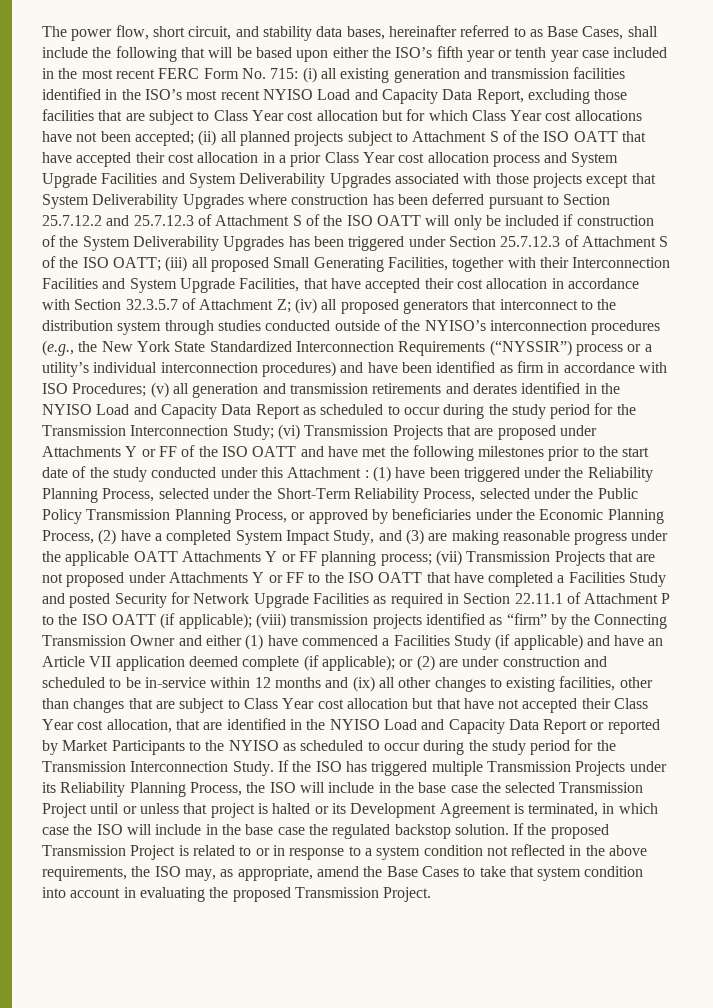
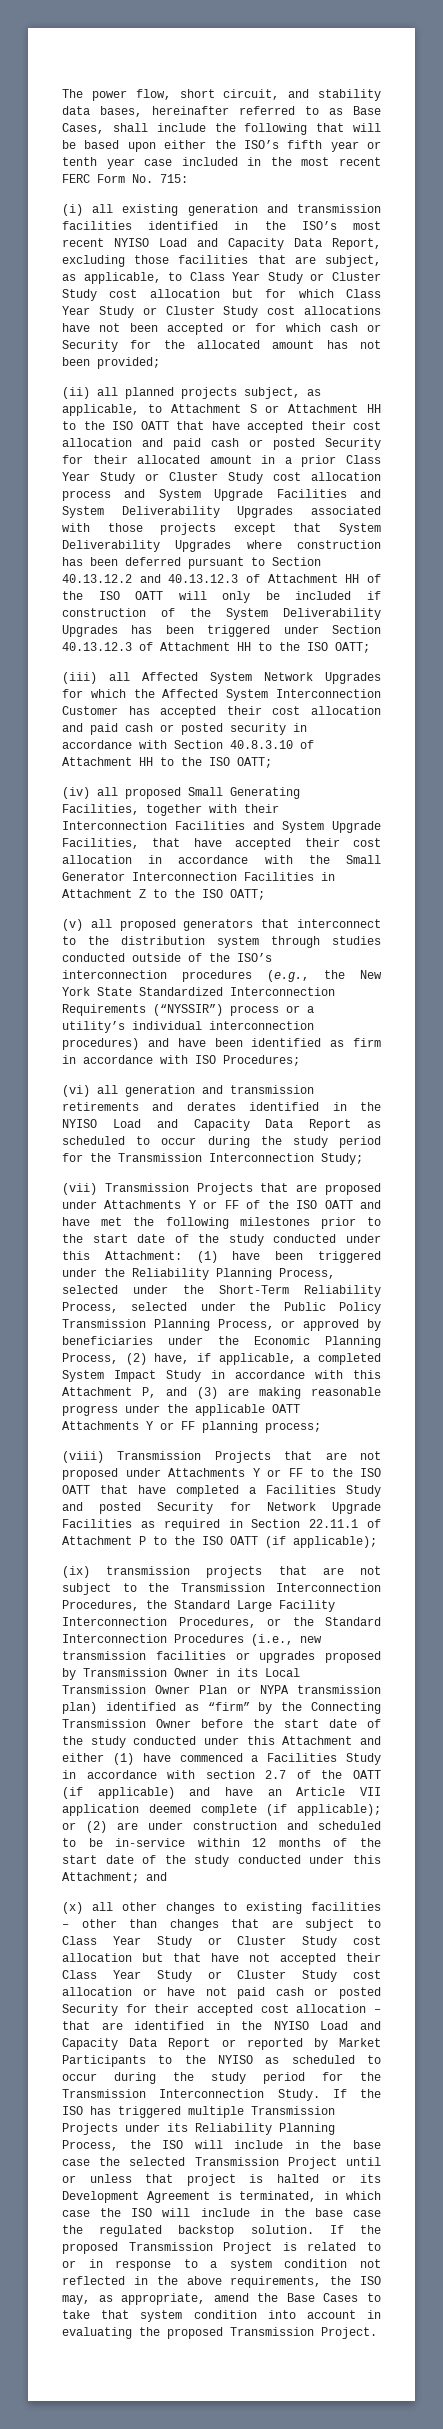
- The power flow, short circuit, and stability data bases, hereinafter referred to as Base Cases, shall include the following that will be based upon either the ISO’s fifth year or tenth year case included in the most recent FERC Form No. 715: (i) all existing generation and transmission facilities identified in the ISO’s most recent NYISO Load and Capacity Data Report, excluding those facilities that are subject to Class Year cost allocation but for which Class Year cost allocations have not been accepted; (ii) all planned projects subject to Attachment S of the ISO OATT that have accepted their cost allocation in a prior Class Year cost allocation process and System Upgrade Facilities and System Deliverability Upgrades associated with those projects except that System Deliverability Upgrades where construction has been deferred pursuant to Section 25.7.12.2 and 25.7.12.3 of Attachment S of the ISO OATT will only be included if construction of the System Deliverability Upgrades has been triggered under Section 25.7.12.3 of Attachment S of the ISO OATT; (iii) all proposed Small Generating Facilities, together with their Interconnection Facilities and System Upgrade Facilities, that have accepted their cost allocation in accordance with Section 32.3.5.7 of Attachment Z; (iv) all proposed generators that interconnect to the distribution system through studies conducted outside of the NYISO’s interconnection procedures (e.g., the New York State Standardized Interconnection Requirements (“NYSSIR”) process or a utility’s individual interconnection procedures) and have been identified as firm in accordance with ISO Procedures; (v) all generation and transmission retirements and derates identified in the NYISO Load and Capacity Data Report as scheduled to occur during the study period for the Transmission Interconnection Study; (vi) Transmission Projects that are proposed under Attachments Y or FF of the ISO OATT and have met the following milestones prior to the start date of the study conducted under this Attachment :
+ The power flow, short circuit, and stability data bases, hereinafter referred to as Base Cases, shall include the following that will be based upon either the ISO’s fifth year or tenth year case included in the most recent FERC Form No. 715:
+ (i) all existing generation and transmission facilities identified in the ISO’s most recent NYISO Load and Capacity Data Report, excluding those facilities that are subject, as applicable, to Class Year Study or Cluster Study cost allocation but for which Class Year Study or Cluster Study cost allocations have not been accepted or for which cash or Security for the allocated amount has not been provided;
+ (ii) all planned projects subject, as applicable, to Attachment S or Attachment HH to the ISO OATT that have accepted their cost allocation and paid cash or posted Security for their allocated amount in a prior Class Year Study or Cluster Study cost allocation process and System Upgrade Facilities and System Deliverability Upgrades associated with those projects except that System Deliverability Upgrades where construction has been deferred pursuant to Section 40.13.12.2 and 40.13.12.3 of Attachment HH of the ISO OATT will only be included if construction of the System Deliverability Upgrades has been triggered under Section 40.13.12.3 of Attachment HH to the ISO OATT;
+ (iii) all Affected System Network Upgrades for which the Affected System Interconnection Customer has accepted their cost allocation and paid cash or posted security in accordance with Section 40.8.3.10 of Attachment HH to the ISO OATT;
+ (iv) all proposed Small Generating Facilities, together with their Interconnection Facilities and System Upgrade Facilities, that have accepted their cost allocation in accordance with the Small Generator Interconnection Facilities in Attachment Z to the ISO OATT;
+ (v) all proposed generators that interconnect to the distribution system through studies conducted outside of the ISO’s interconnection procedures (e.g., the New York State Standardized Interconnection Requirements (“NYSSIR”) process or a utility’s individual interconnection procedures) and have been identified as firm in accordance with ISO Procedures;
+ (vi) all generation and transmission retirements and derates identified in the NYISO Load and Capacity Data Report as scheduled to occur during the study period for the Transmission Interconnection Study;
+ (vii) Transmission Projects that are proposed under Attachments Y or FF of the ISO OATT and have met the following milestones prior to the start date of the study conducted under this Attachment:
- (1) have been triggered under the Reliability Planning Process, selected under the Short-Term Reliability Process, selected under the Public Policy Transmission Planning Process, or approved by beneficiaries under the Economic Planning Process, (2) have a completed System Impact Study, and (3) are making reasonable progress under the applicable OATT Attachments Y or FF planning process; (vii) Transmission Projects that are not proposed under Attachments Y or FF to the ISO OATT that have completed a Facilities Study and posted Security for Network Upgrade Facilities as required in Section 22.11.1 of Attachment P to the ISO OATT (if applicable); (viii) transmission projects identified as “firm” by the Connecting Transmission Owner and either (1) have commenced a Facilities Study (if applicable) and have an Article VII application deemed complete (if applicable);
+ (1) have been triggered under the Reliability Planning Process, selected under the Short-Term Reliability Process, selected under the Public Policy Transmission Planning Process, or approved by beneficiaries under the Economic Planning Process, (2) have, if applicable, a completed System Impact Study in accordance with this Attachment P, and (3) are making reasonable progress under the applicable OATT Attachments Y or FF planning process;
+ (viii) Transmission Projects that are not proposed under Attachments Y or FF to the ISO OATT that have completed a Facilities Study and posted Security for Network Upgrade Facilities as required in Section 22.11.1 of Attachment P to the ISO OATT (if applicable);
+ (ix) transmission projects that are not subject to the Transmission Interconnection Procedures, the Standard Large Facility Interconnection Procedures, or the Standard Interconnection Procedures (i.e., new transmission facilities or upgrades proposed by Transmission Owner in its Local Transmission Owner Plan or NYPA transmission plan) identified as “firm” by the Connecting Transmission Owner before the start date of the study conducted under this Attachment and either (1) have commenced a Facilities Study in accordance with section 2.7 of the OATT (if applicable) and have an Article VII application deemed complete (if applicable);
- or (2) are under construction and scheduled to be in-service within 12 months and (ix) all other changes to existing facilities, other than changes that are subject to Class Year cost allocation but that have not accepted their Class Year cost allocation, that are identified in the NYISO Load and Capacity Data Report or reported by Market Participants to the NYISO as scheduled to occur during the study period for the Transmission Interconnection Study.
+ or (2) are under construction and scheduled to be in-service within 12 months of the start date of the study conducted under this Attachment; and
+ (x) all other changes to existing facilities – other than changes that are subject to Class Year Study or Cluster Study cost allocation but that have not accepted their Class Year Study or Cluster Study cost allocation or have not paid cash or posted Security for their accepted cost allocation – that are identified in the NYISO Load and Capacity Data Report or reported by Market Participants to the NYISO as scheduled to occur during the study period for the Transmission Interconnection Study.

